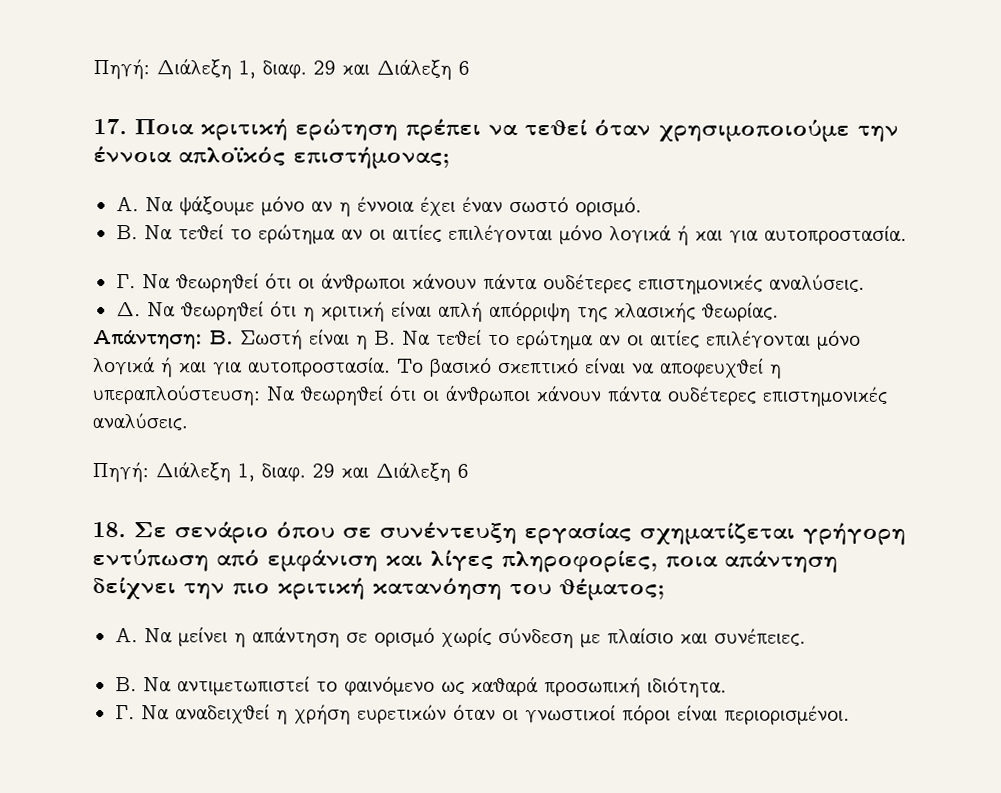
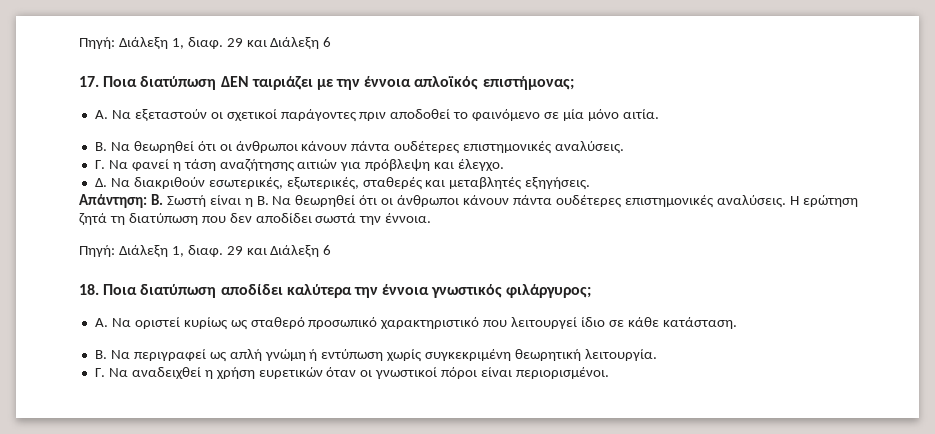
- 17. Ποια κριτική ερώτηση πρέπει να τεθεί όταν χρησιμοποιούμε την έννοια απλοϊκός επιστήμονας;
+ 17. Ποια διατύπωση ΔΕΝ ταιριάζει με την έννοια απλοϊκός επιστήμονας;
- Α. Να ψάξουμε μόνο αν η έννοια έχει έναν σωστό ορισμό.
- Β. Να τεθεί το ερώτημα αν οι αιτίες επιλέγονται μόνο λογικά ή και για αυτοπροστασία.
- Γ. Να θεωρηθεί ότι οι άνθρωποι κάνουν πάντα ουδέτερες επιστημονικές αναλύσεις.
+ Α. Να εξεταστούν οι σχετικοί παράγοντες πριν αποδοθεί το φαινόμενο σε μία μόνο αιτία.
+ Β. Να θεωρηθεί ότι οι άνθρωποι κάνουν πάντα ουδέτερες επιστημονικές αναλύσεις.
- Δ. Να θεωρηθεί ότι η κριτική είναι απλή απόρριψη της κλασικής θεωρίας.
+ Γ. Να φανεί η τάση αναζήτησης αιτιών για πρόβλεψη και έλεγχο.
+ Δ. Να διακριθούν εσωτερικές, εξωτερικές, σταθερές και μεταβλητές εξηγήσεις.
- Απάντηση: Β. Σωστή είναι η Β. Να τεθεί το ερώτημα αν οι αιτίες επιλέγονται μόνο λογικά ή και για αυτοπροστασία. Το βασικό σκεπτικό είναι να αποφευχθεί η υπεραπλούστευση: Να θεωρηθεί ότι οι άνθρωποι κάνουν πάντα ουδέτερες επιστημονικές αναλύσεις.
+ Απάντηση: Β. Σωστή είναι η Β. Να θεωρηθεί ότι οι άνθρωποι κάνουν πάντα ουδέτερες επιστημονικές αναλύσεις. Η ερώτηση ζητά τη διατύπωση που δεν αποδίδει σωστά την έννοια.
- 18. Σε σενάριο όπου σε συνέντευξη εργασίας σχηματίζεται γρήγορη εντύπωση από εμφάνιση και λίγες πληροφορίες, ποια απάντηση δείχνει την πιο κριτική κατανόηση του θέματος;
- Α. Να μείνει η απάντηση σε ορισμό χωρίς σύνδεση με πλαίσιο και συνέπειες.
- Β. Να αντιμετωπιστεί το φαινόμενο ως καθαρά προσωπική ιδιότητα.
+ 18. Ποια διατύπωση αποδίδει καλύτερα την έννοια γνωστικός φιλάργυρος;
+ Α. Να οριστεί κυρίως ως σταθερό προσωπικό χαρακτηριστικό που λειτουργεί ίδιο σε κάθε κατάσταση.
+ Β. Να περιγραφεί ως απλή γνώμη ή εντύπωση χωρίς συγκεκριμένη θεωρητική λειτουργία.

